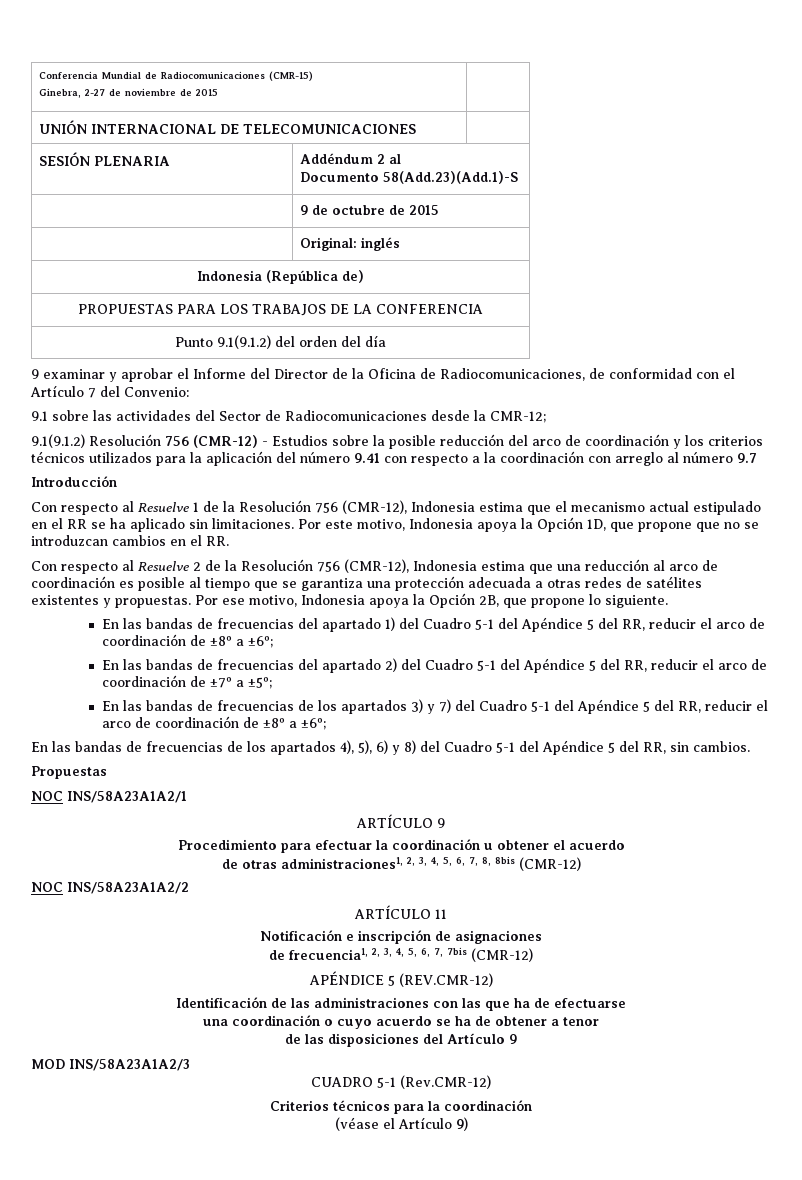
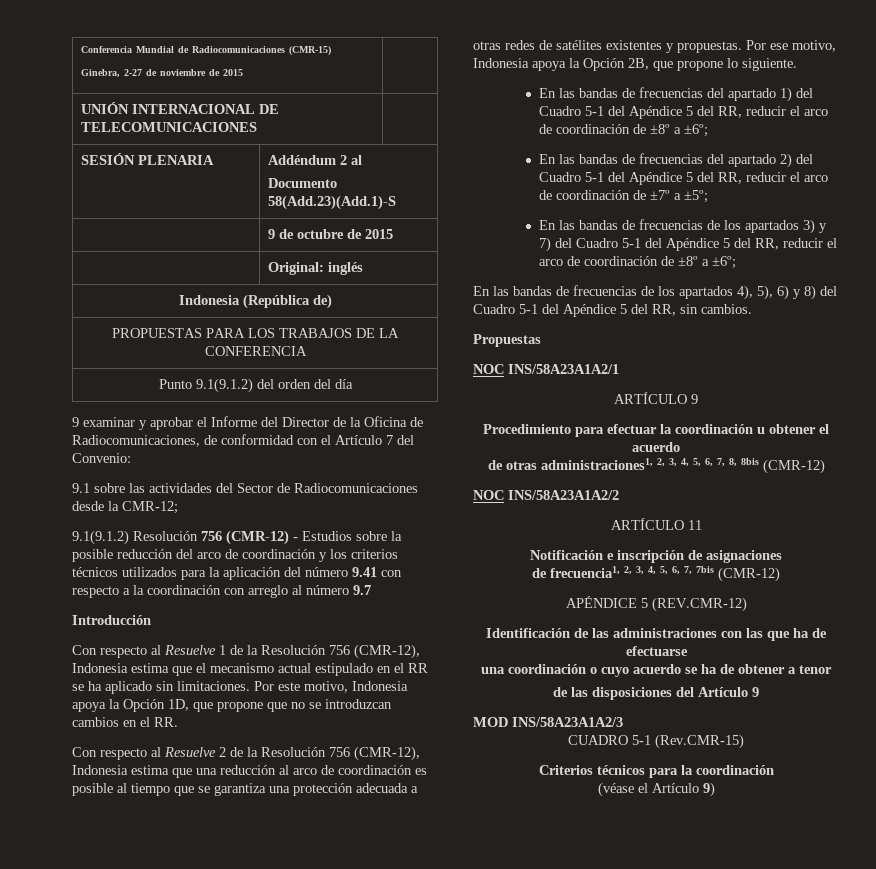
- CUADRO 5-1 (Rev.CMR-12)
+ CUADRO 5-1 (Rev.CMR-15)

